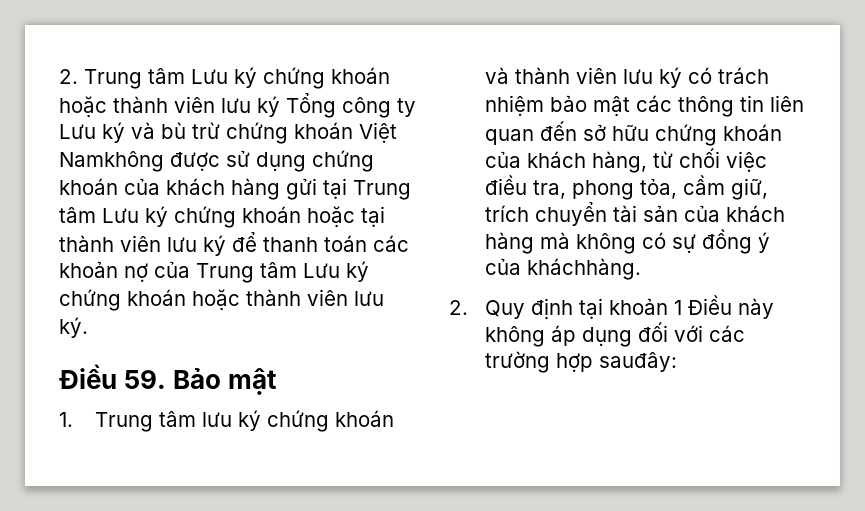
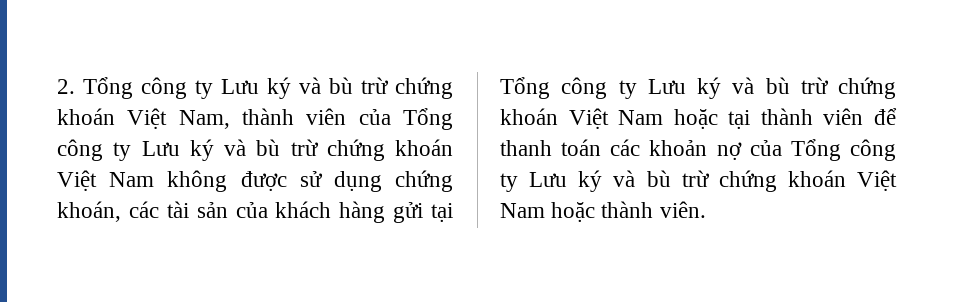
- 2. Trung tâm Lưu ký chứng khoán hoặc thành viên lưu ký Tổng công ty Lưu ký và bù trừ chứng khoán Việt Namkhông được sử dụng chứng khoán của khách hàng gửi tại Trung tâm Lưu ký chứng khoán hoặc tại thành viên lưu ký để thanh toán các khoản nợ của Trung tâm Lưu ký chứng khoán hoặc thành viên lưu ký.
- Điều 59. Bảo mật
- 1. Trung tâm lưu ký chứng khoán và thành viên lưu ký có trách nhiệm bảo mật các thông tin liên quan đến sở hữu chứng khoán của khách hàng, từ chối việc điều tra, phong tỏa, cầm giữ, trích chuyển tài sản của khách hàng mà không có sự đồng ý của kháchhàng.
- 2. Quy định tại khoản 1 Điều này không áp dụng đối với các trường hợp sauđây:
+ 2. Tổng công ty Lưu ký và bù trừ chứng khoán Việt Nam, thành viên của Tổng công ty Lưu ký và bù trừ chứng khoán Việt Nam không được sử dụng chứng khoán, các tài sản của khách hàng gửi tại Tổng công ty Lưu ký và bù trừ chứng khoán Việt Nam hoặc tại thành viên để thanh toán các khoản nợ của Tổng công ty Lưu ký và bù trừ chứng khoán Việt Nam hoặc thành viên.

